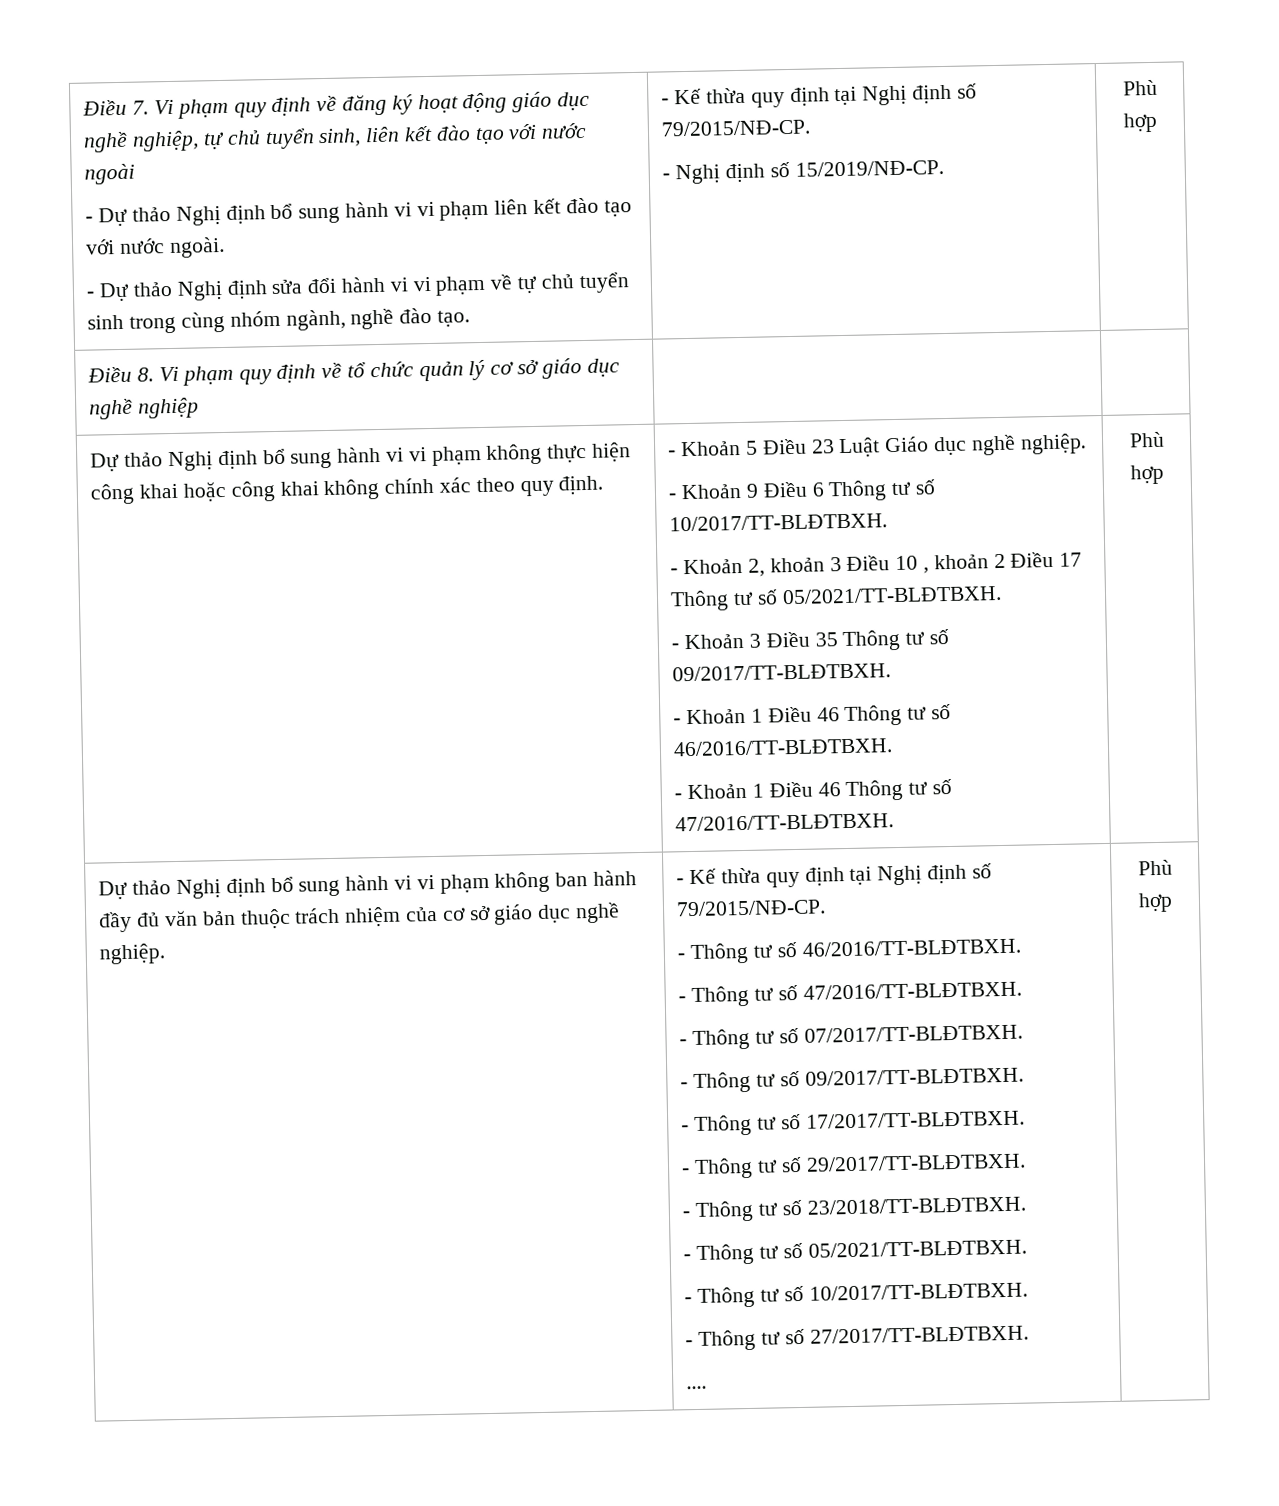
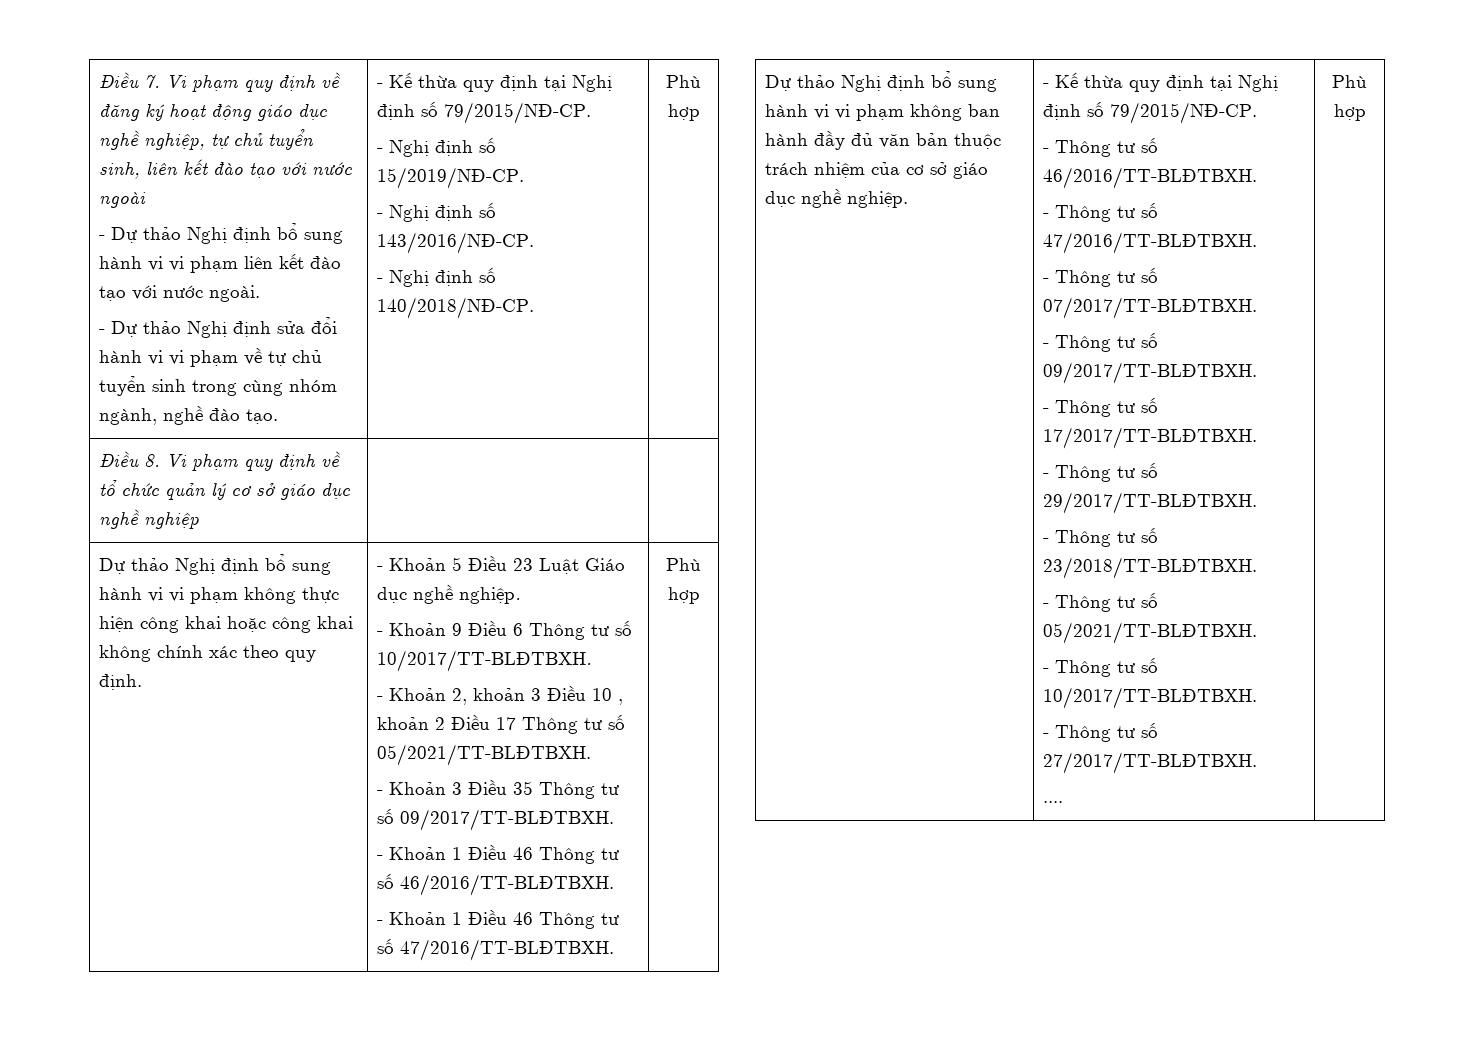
+ - Nghị định số 143/2016/NĐ-CP.
+ - Nghị định số 140/2018/NĐ-CP.

